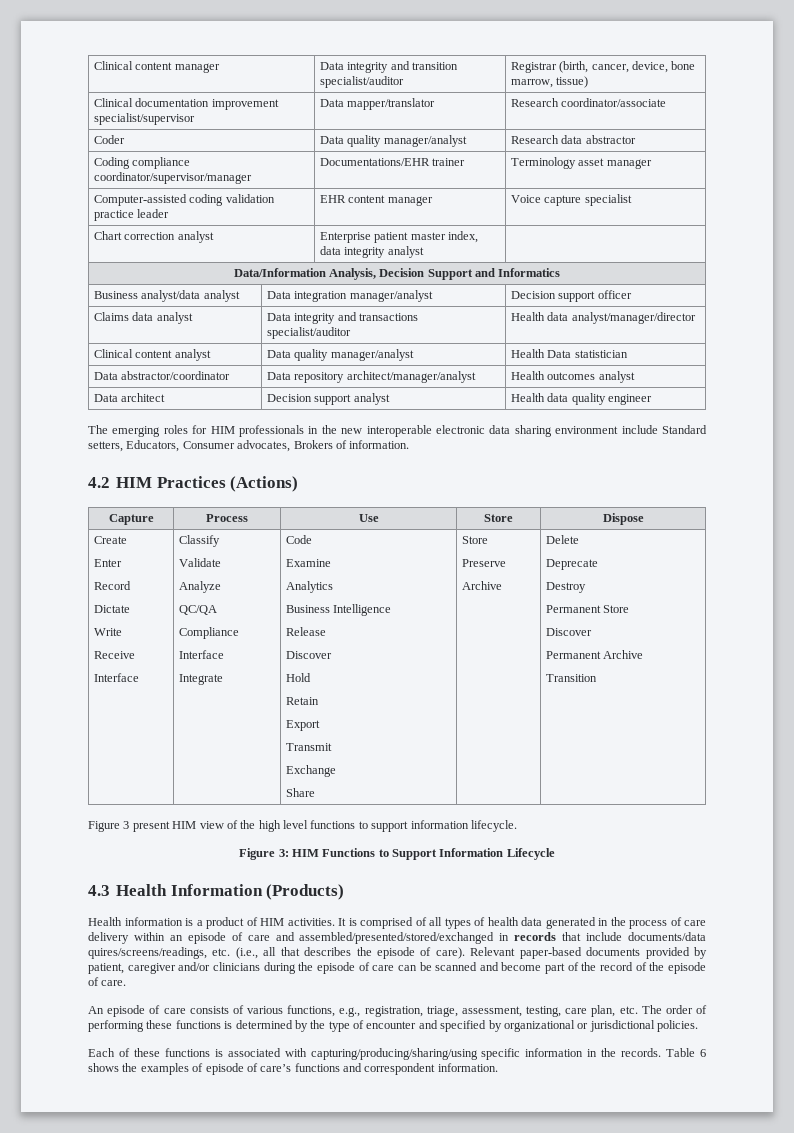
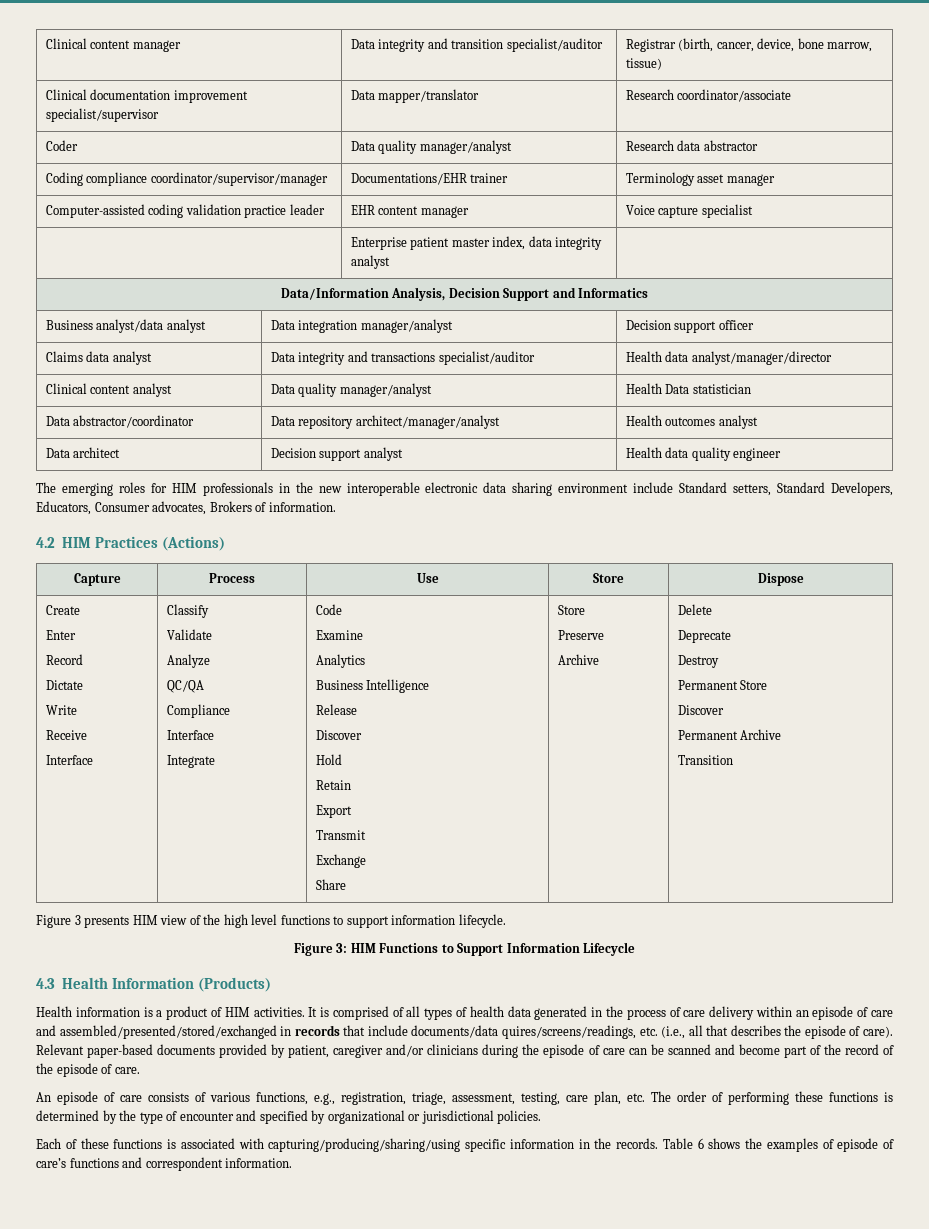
- Chart correction analyst | Enterprise patient master index, data integrity analyst |
+ | Enterprise patient master index, data integrity analyst |
- The emerging roles for HIM professionals in the new interoperable electronic data sharing environment include Standard setters, Educators, Consumer advocates, Brokers of information.
+ The emerging roles for HIM professionals in the new interoperable electronic data sharing environment include Standard setters, Standard Developers, Educators, Consumer advocates, Brokers of information.
- Figure 3 present HIM view of the high level functions to support information lifecycle.
+ Figure 3 presents HIM view of the high level functions to support information lifecycle.

